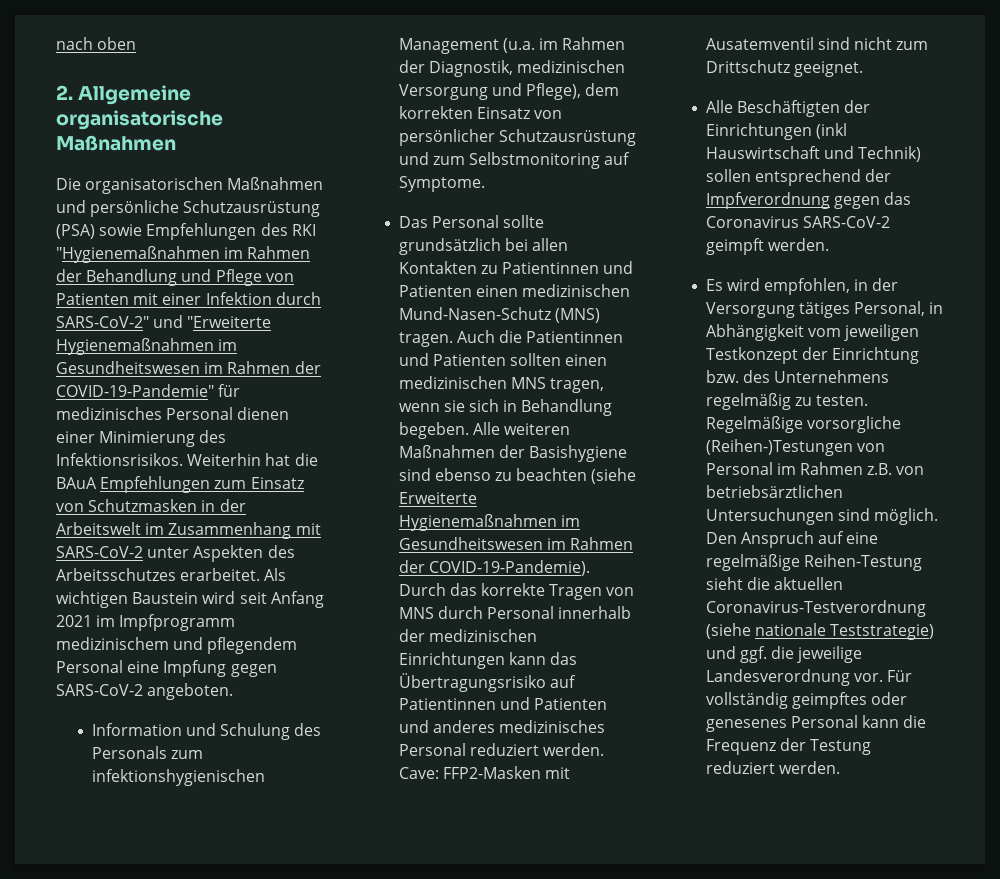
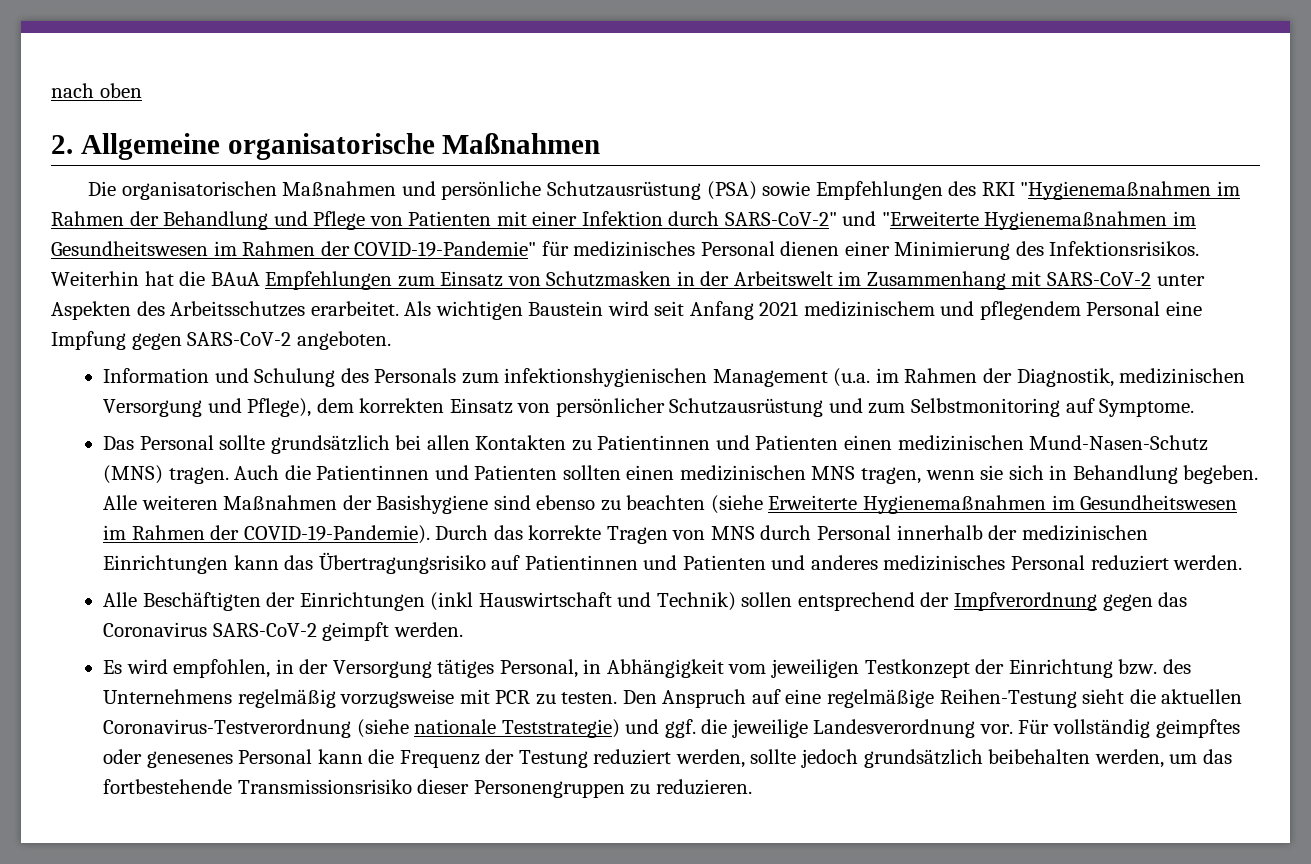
- Als wichtigen Baustein wird seit Anfang 2021 im Impfprogramm medizinischem und pflegendem Personal eine Impfung gegen SARS-CoV-2 angeboten.
+ Als wichtigen Baustein wird seit Anfang 2021 medizinischem und pflegendem Personal eine Impfung gegen SARS-CoV-2 angeboten.
- Cave: FFP2-Masken mit Ausatemventil sind nicht zum Drittschutz geeignet.
- Es wird empfohlen, in der Versorgung tätiges Personal, in Abhängigkeit vom jeweiligen Testkonzept der Einrichtung bzw. des Unternehmens regelmäßig zu testen. Regelmäßige vorsorgliche (Reihen-)Testungen von Personal im Rahmen z.B. von betriebsärztlichen Untersuchungen sind möglich.
+ Es wird empfohlen, in der Versorgung tätiges Personal, in Abhängigkeit vom jeweiligen Testkonzept der Einrichtung bzw. des Unternehmens regelmäßig vorzugsweise mit PCR zu testen.
- Für vollständig geimpftes oder genesenes Personal kann die Frequenz der Testung reduziert werden.
+ Für vollständig geimpftes oder genesenes Personal kann die Frequenz der Testung reduziert werden, sollte jedoch grundsätzlich beibehalten werden, um das fortbestehende Transmissionsrisiko dieser Personengruppen zu reduzieren.

